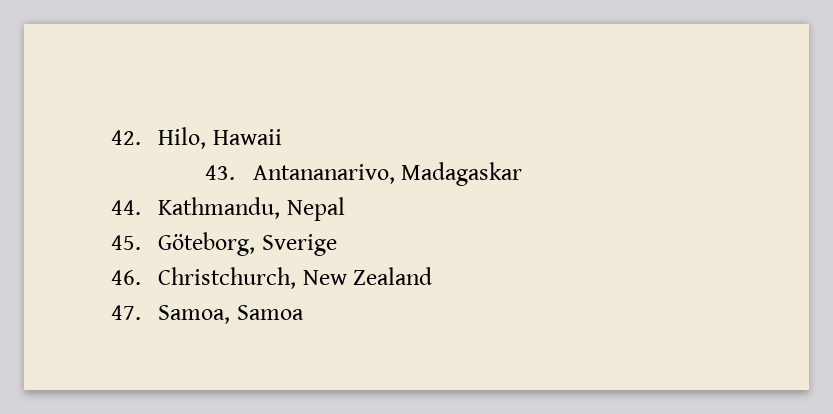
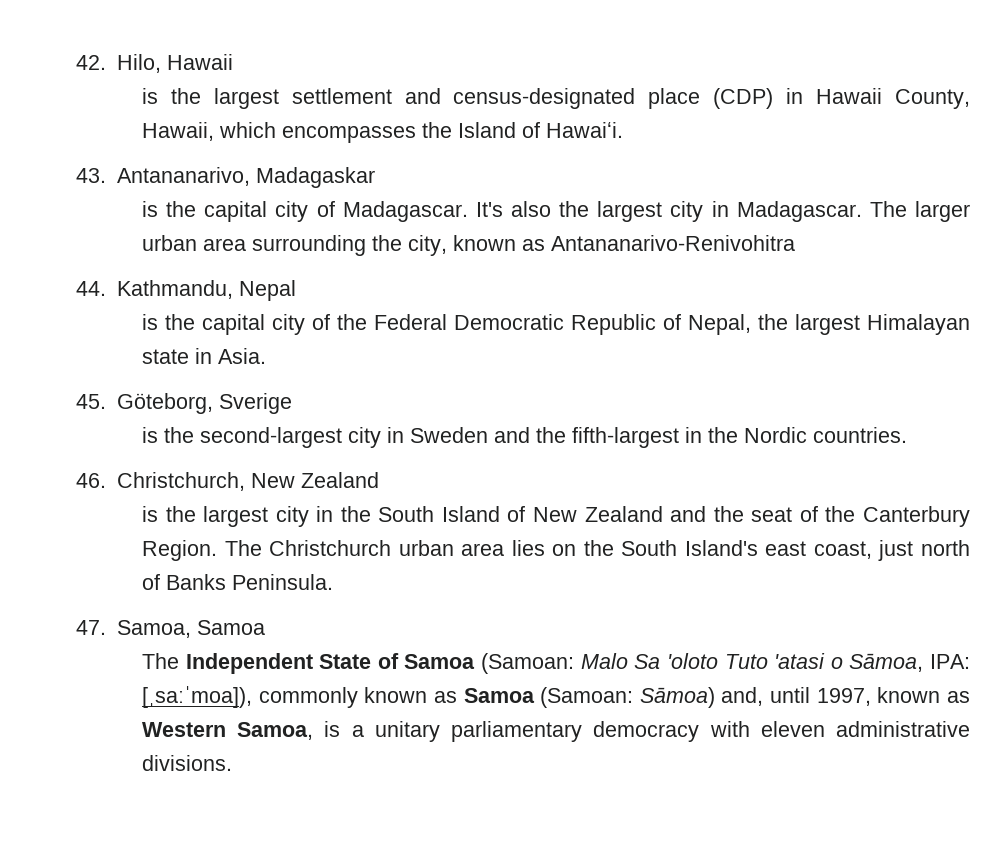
+ is the largest settlement and census-designated place (CDP) in Hawaii County, Hawaii, which encompasses the Island of Hawaiʻi.
  43. Antananarivo, Madagaskar
+ is the capital city of Madagascar. It's also the largest city in Madagascar. The larger urban area surrounding the city, known as Antananarivo-Renivohitra
  44. Kathmandu, Nepal
+ is the capital city of the Federal Democratic Republic of Nepal, the largest Himalayan state in Asia.
  45. Göteborg, Sverige
+ is the second-largest city in Sweden and the fifth-largest in the Nordic countries.
  46. Christchurch, New Zealand
+ is the largest city in the South Island of New Zealand and the seat of the Canterbury Region. The Christchurch urban area lies on the South Island's east coast, just north of Banks Peninsula.
  47. Samoa, Samoa
+ The Independent State of Samoa (Samoan: Malo Sa 'oloto Tuto 'atasi o Sāmoa, IPA: [ˌsaːˈmoa]), commonly known as Samoa (Samoan: Sāmoa) and, until 1997, known as Western Samoa, is a unitary parliamentary democracy with eleven administrative divisions.

